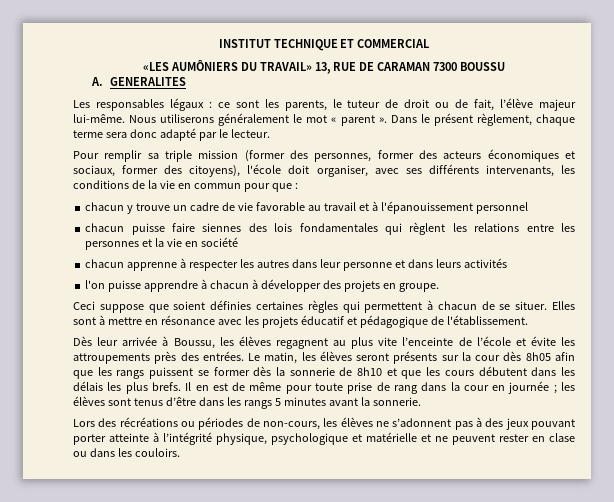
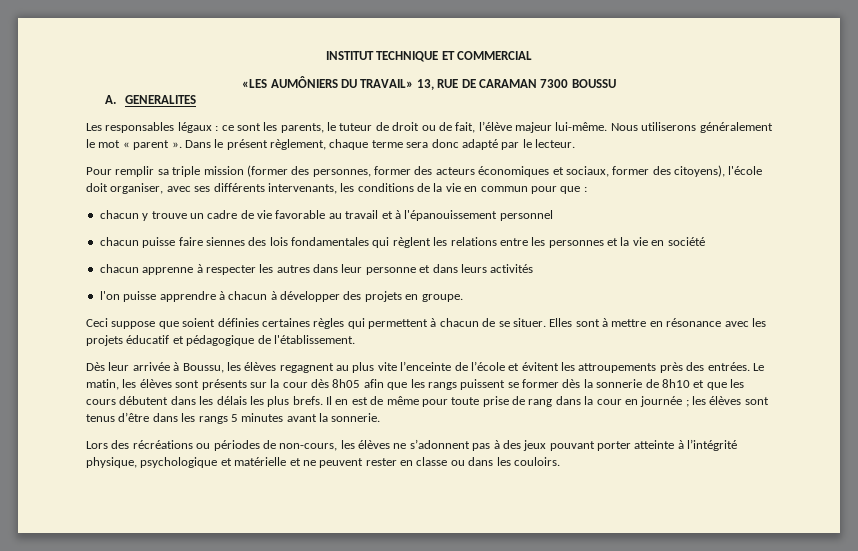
- Dès leur arrivée à Boussu, les élèves regagnent au plus vite l’enceinte de l’école et évite les attroupements près des entrées.
+ Dès leur arrivée à Boussu, les élèves regagnent au plus vite l’enceinte de l’école et évitent les attroupements près des entrées.
- Le matin, les élèves seront présents sur la cour dès 8h05 afin que les rangs puissent se former dès la sonnerie de 8h10 et que les cours débutent dans les délais les plus brefs.
+ Le matin, les élèves sont présents sur la cour dès 8h05 afin que les rangs puissent se former dès la sonnerie de 8h10 et que les cours débutent dans les délais les plus brefs.
- Lors des récréations ou périodes de non-cours, les élèves ne s’adonnent pas à des jeux pouvant porter atteinte à l’intégrité physique, psychologique et matérielle et ne peuvent rester en clase ou dans les couloirs.
+ Lors des récréations ou périodes de non-cours, les élèves ne s’adonnent pas à des jeux pouvant porter atteinte à l’intégrité physique, psychologique et matérielle et ne peuvent rester en classe ou dans les couloirs.

